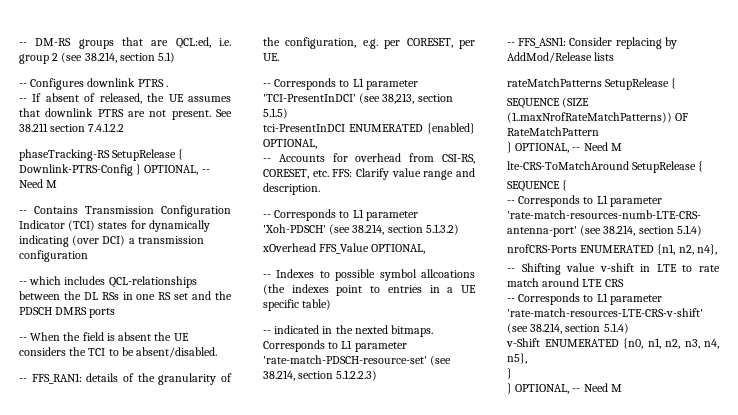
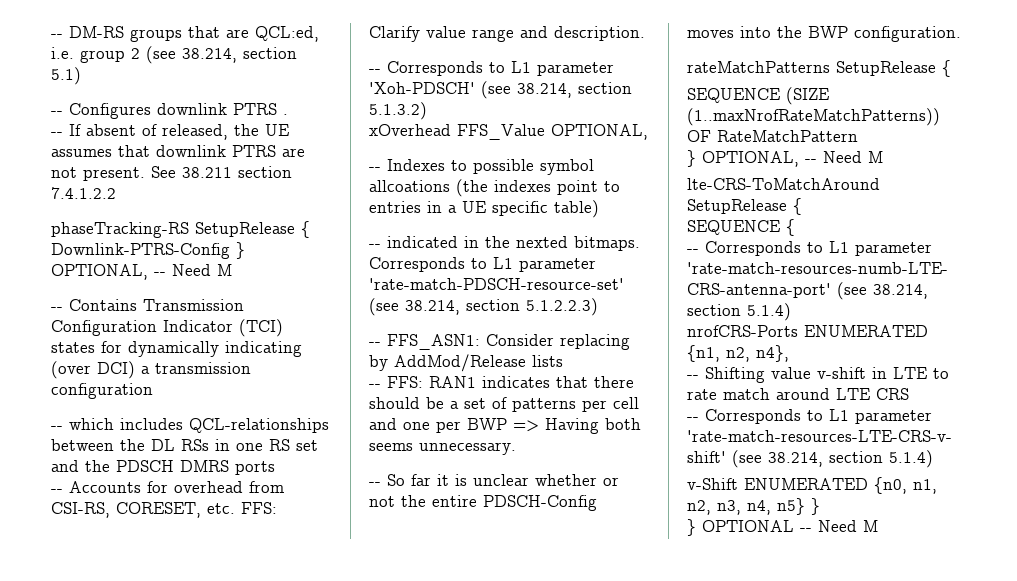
- -- When the field is absent the UE considers the TCI to be absent/disabled.
- -- FFS_RAN1: details of the granularity of the configuration, e.g. per CORESET, per UE.
- -- Corresponds to L1 parameter 'TCI-PresentInDCI' (see 38,213, section 5.1.5)
- tci-PresentInDCI ENUMERATED {enabled} OPTIONAL,
+ -- FFS: RAN1 indicates that there should be a set of patterns per cell and one per BWP => Having both seems unnecessary.
+ -- So far it is unclear whether or not the entire PDSCH-Config moves into the BWP configuration.
- v-Shift ENUMERATED {n0, n1, n2, n3, n4, n5},
- }
- } OPTIONAL, -- Need M
+ v-Shift ENUMERATED {n0, n1, n2, n3, n4, n5} }
+ } OPTIONAL -- Need M

